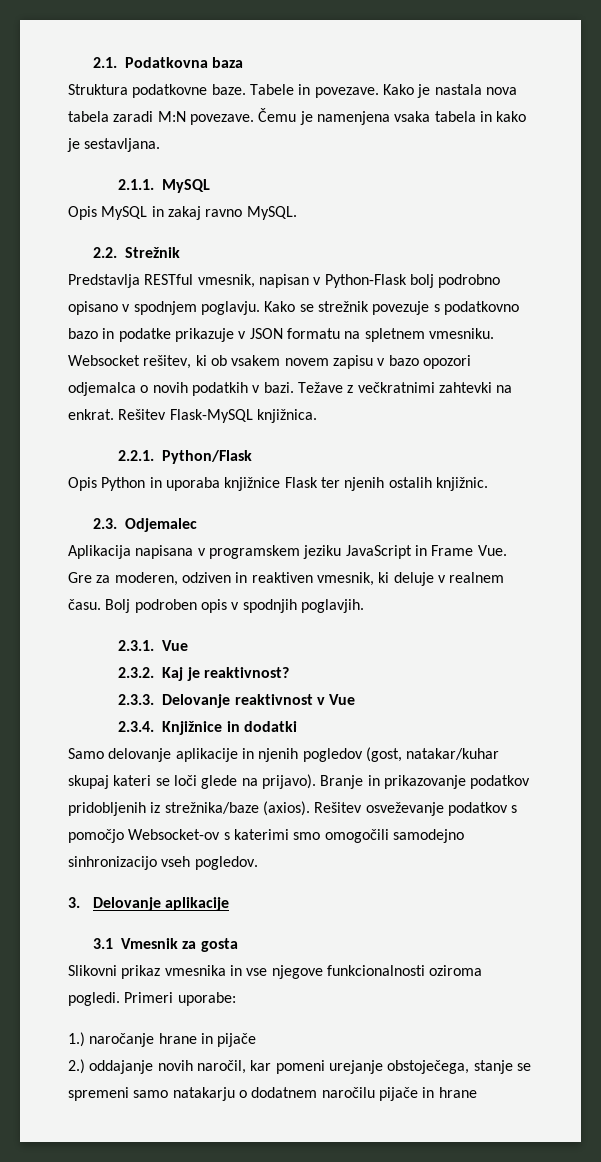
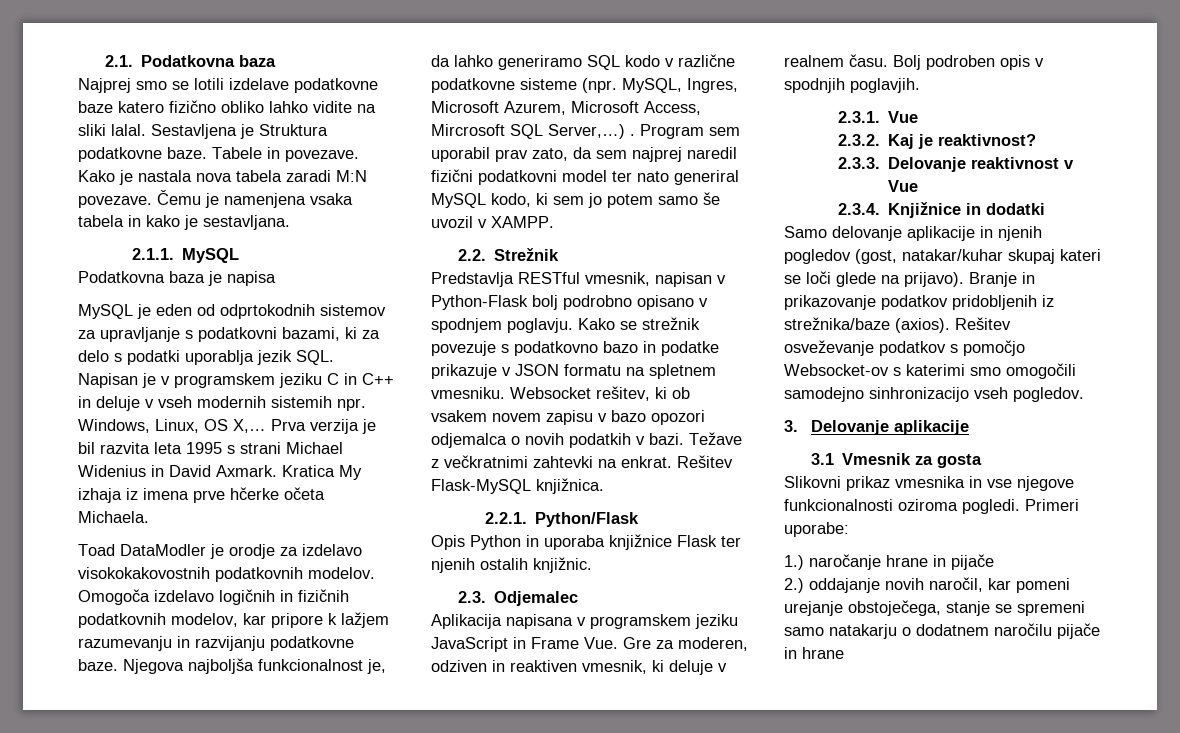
- Struktura podatkovne baze.
+ Najprej smo se lotili izdelave podatkovne baze katero fizično obliko lahko vidite na sliki lalal. Sestavljena je Struktura podatkovne baze.
- Opis MySQL in zakaj ravno MySQL.
+ Podatkovna baza je napisa
+ MySQL je eden od odprtokodnih sistemov za upravljanje s podatkovni bazami, ki za delo s podatki uporablja jezik SQL. Napisan je v programskem jeziku C in C++ in deluje v vseh modernih sistemih npr. Windows, Linux, OS X,… Prva verzija je bil razvita leta 1995 s strani Michael Widenius in David Axmark. Kratica My izhaja iz imena prve hčerke očeta Michaela.
+ Toad DataModler je orodje za izdelavo visokokakovostnih podatkovnih modelov. Omogoča izdelavo logičnih in fizičnih podatkovnih modelov, kar pripore k lažjem razumevanju in razvijanju podatkovne baze. Njegova najboljša funkcionalnost je, da lahko generiramo SQL kodo v različne podatkovne sisteme (npr. MySQL, Ingres, Microsoft Azurem, Microsoft Access, Mircrosoft SQL Server,…) . Program sem uporabil prav zato, da sem najprej naredil fizični podatkovni model ter nato generiral MySQL kodo, ki sem jo potem samo še uvozil v XAMPP.

